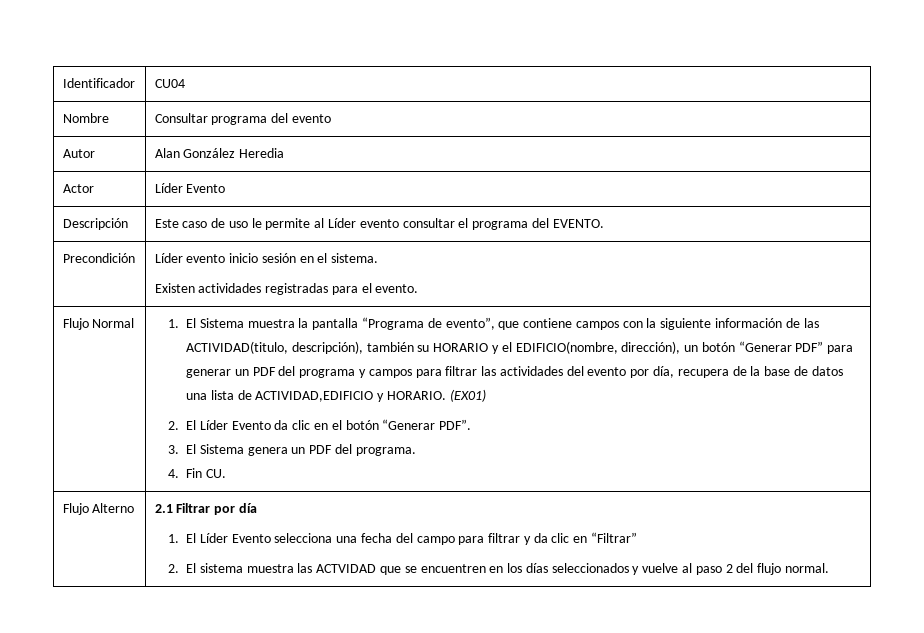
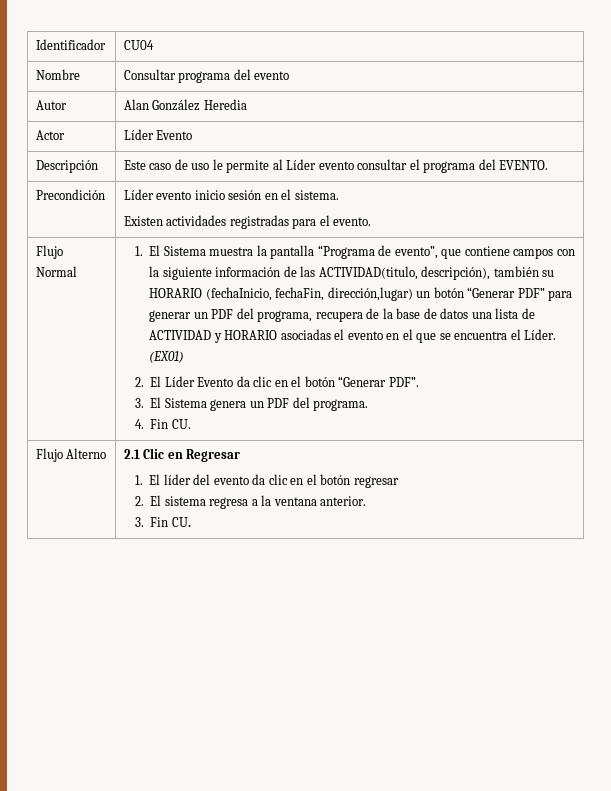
- 1. El Sistema muestra la pantalla “Programa de evento”, que contiene campos con la siguiente información de las ACTIVIDAD(titulo, descripción), también su HORARIO y el EDIFICIO(nombre, dirección), un botón “Generar PDF” para generar un PDF del programa y campos para filtrar las actividades del evento por día, recupera de la base de datos una lista de ACTIVIDAD,EDIFICIO y HORARIO.
+ 1. El Sistema muestra la pantalla “Programa de evento”, que contiene campos con la siguiente información de las ACTIVIDAD(titulo, descripción), también su HORARIO (fechaInicio, fechaFin, dirección,lugar) un botón “Generar PDF” para generar un PDF del programa, recupera de la base de datos una lista de ACTIVIDAD y HORARIO asociadas el evento en el que se encuentra el Líder.
- 2.1 Filtrar por día
- 1. El Líder Evento selecciona una fecha del campo para filtrar y da clic en “Filtrar”
- 2. El sistema muestra las ACTVIDAD que se encuentren en los días seleccionados y vuelve al paso 2 del flujo normal.
+ 2.1 Clic en Regresar
+ 1. El líder del evento da clic en el botón regresar
+ 2. El sistema regresa a la ventana anterior.
+ 3. Fin CU.

